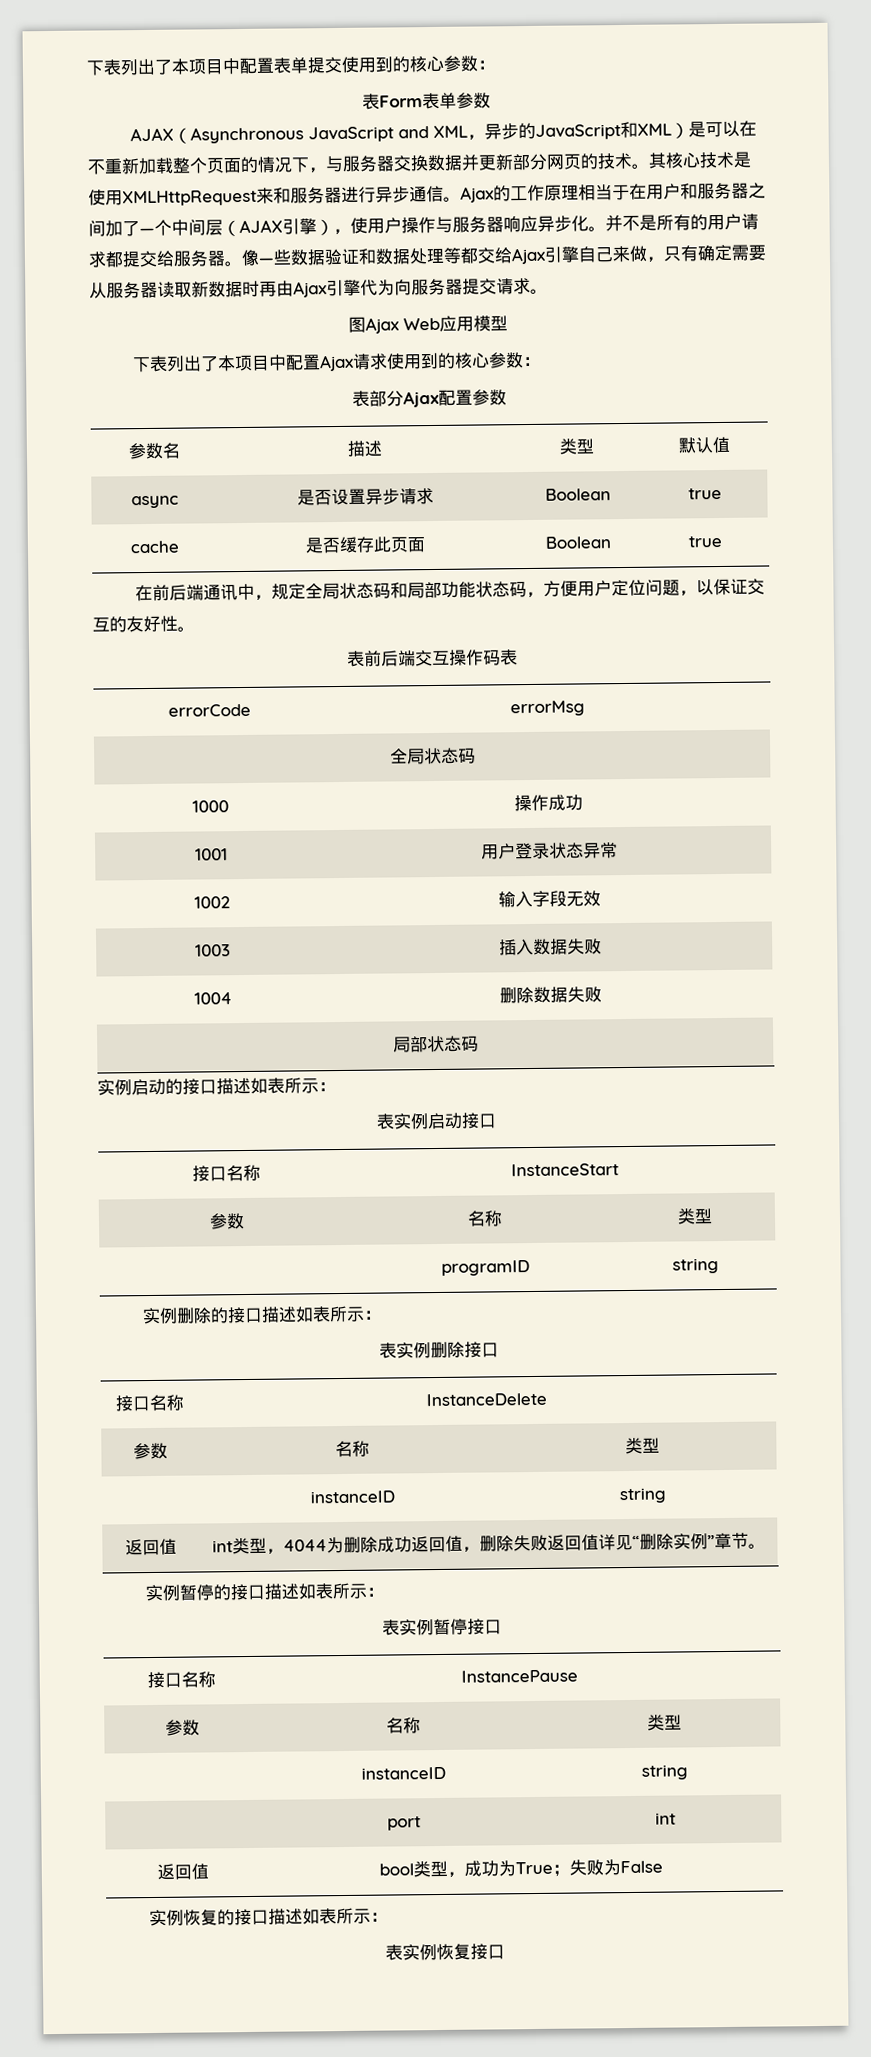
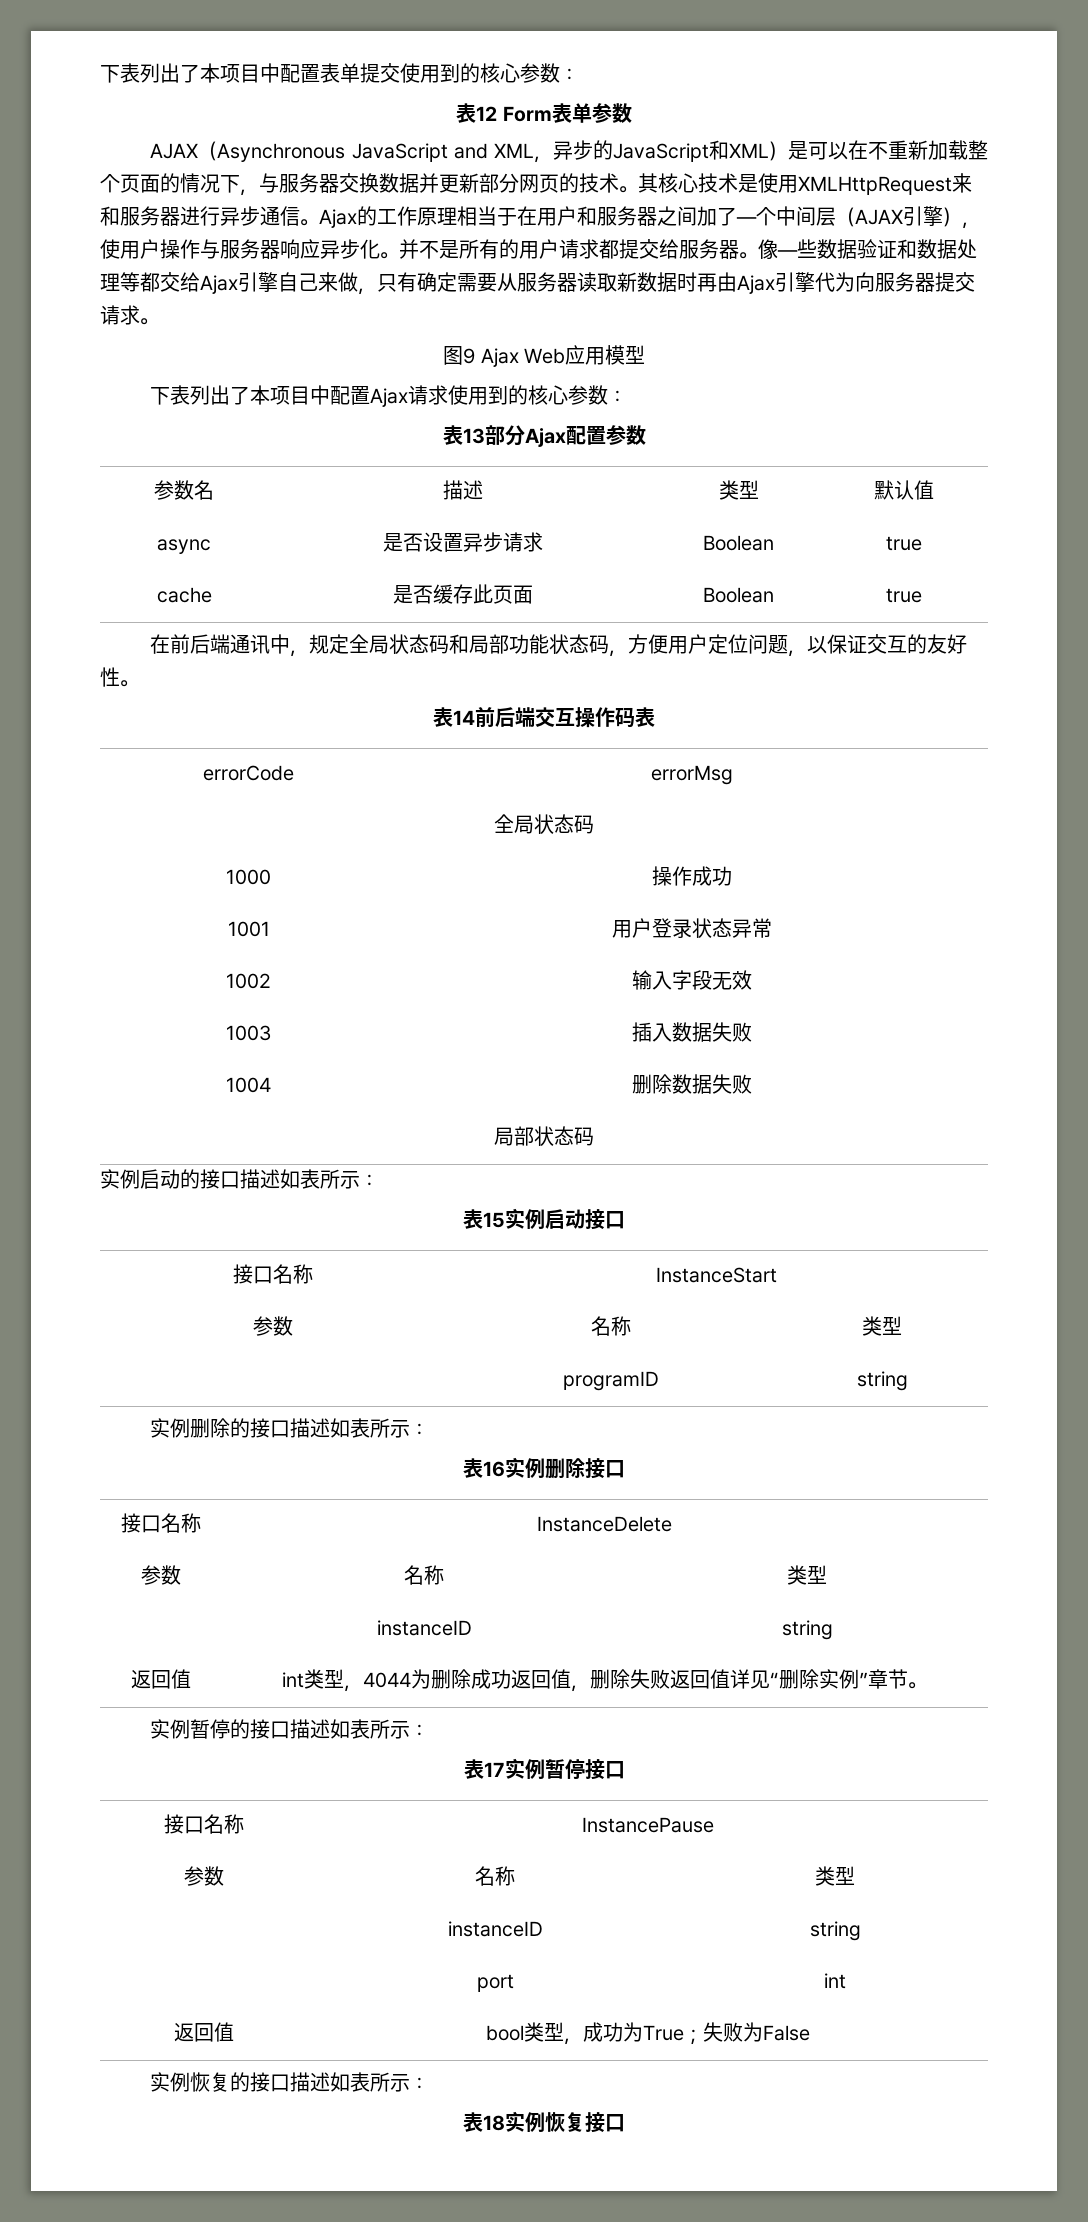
- 表Form表单参数
+ 表12 Form表单参数
- 图Ajax Web应用模型
+ 图9 Ajax Web应用模型
- 表部分Ajax配置参数
+ 表13部分Ajax配置参数
- 表前后端交互操作码表
+ 表14前后端交互操作码表
- 表实例启动接口
+ 表15实例启动接口
- 表实例删除接口
+ 表16实例删除接口
- 表实例暂停接口
+ 表17实例暂停接口
- 表实例恢复接口
+ 表18实例恢复接口

